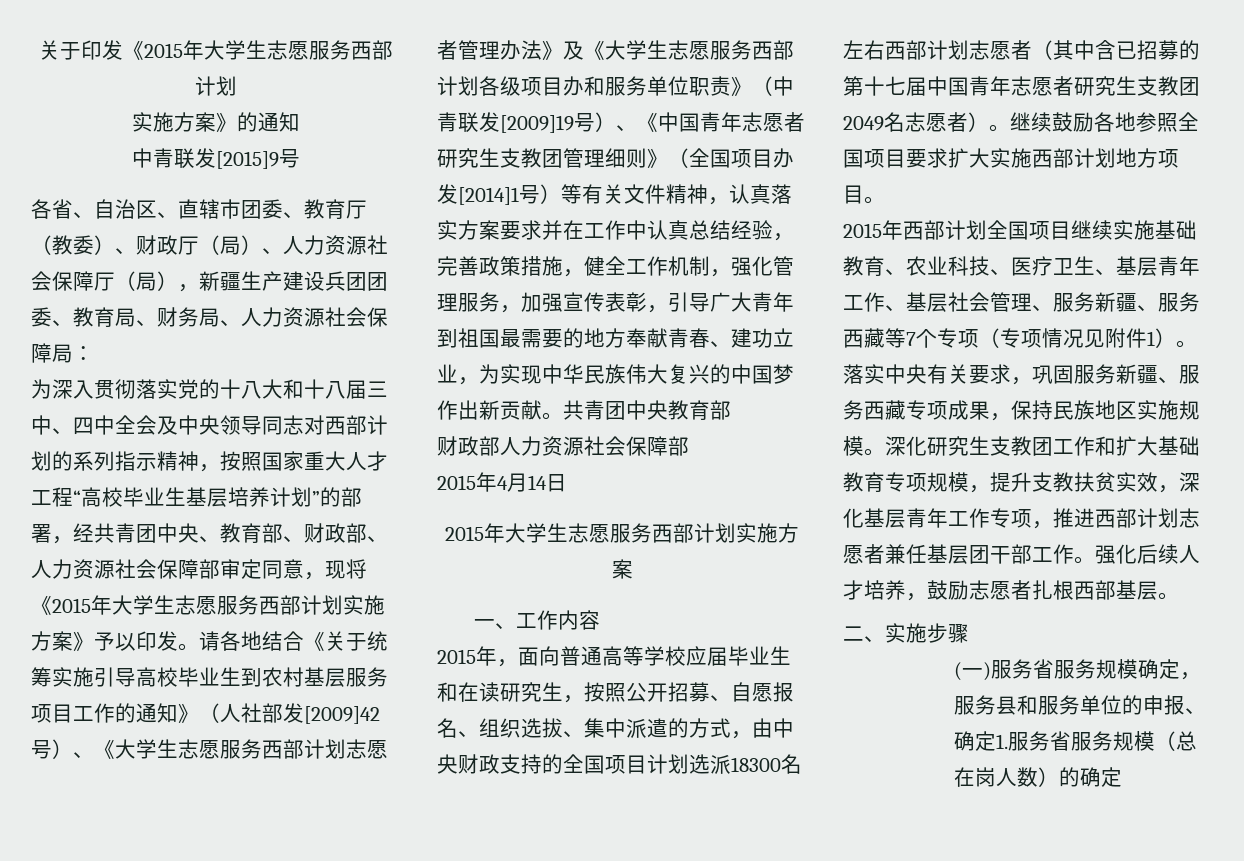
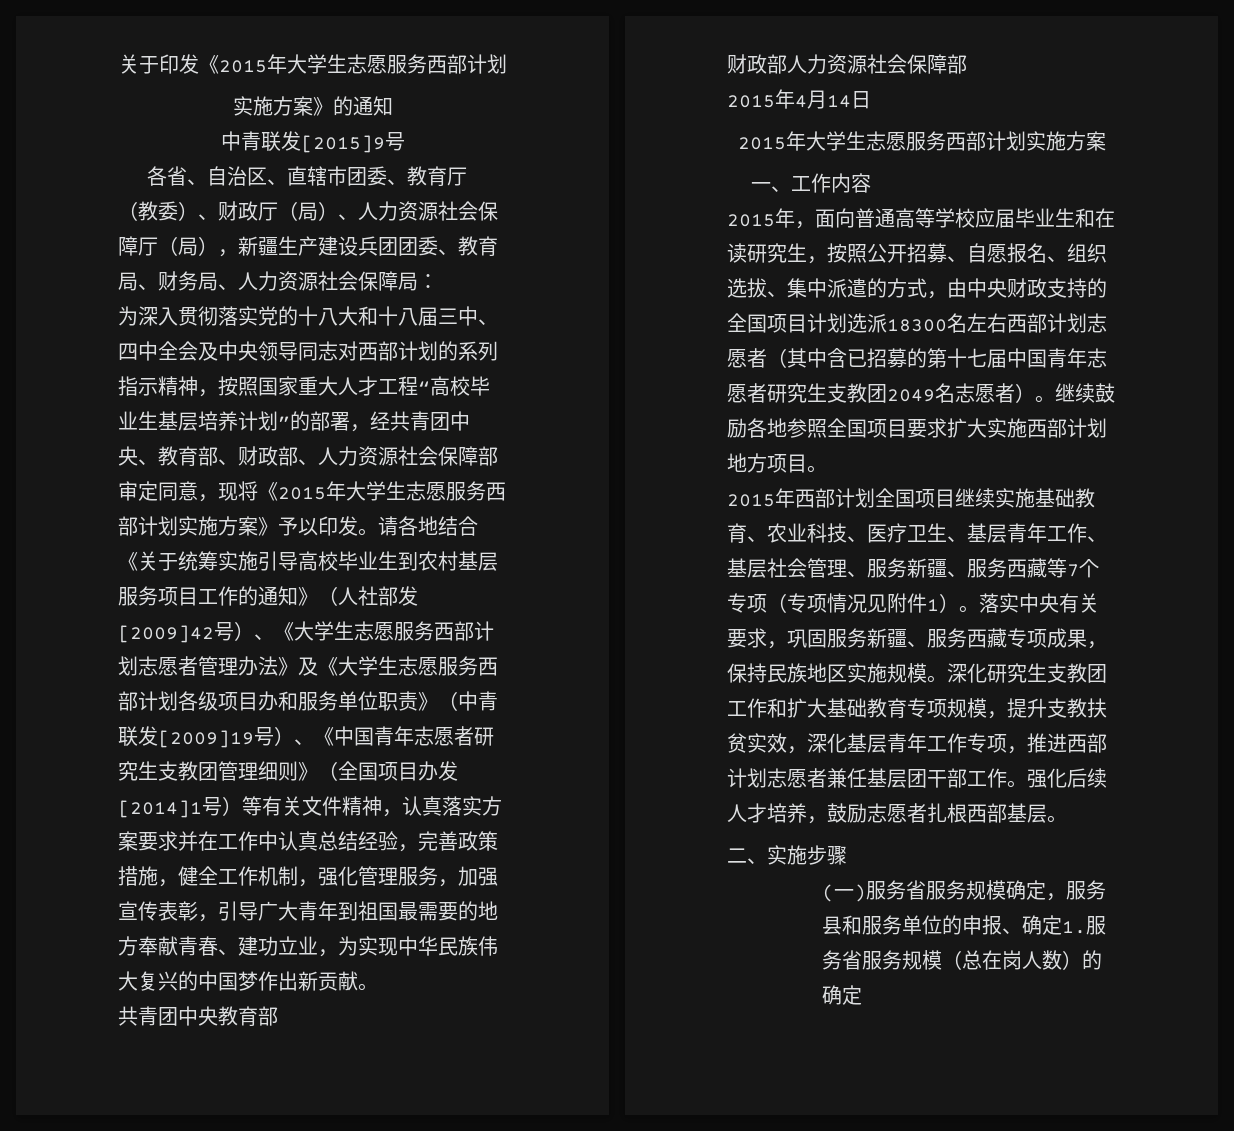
- 请各地结合《关于统筹实施引导高校毕业生到农村基层服务项目工作的通知》（人社部发[2009]42号）、《大学生志愿服务西部计划志愿者管理办法》及《大学生志愿服务西部计划各级项目办和服务单位职责》（中青联发[2009]19号）、《中国青年志愿者研究生支教团管理细则》（全国项目办发[2014]1号）等有关文件精神，认真落实方案要求并在工作中认真总结经验，完善政策措施，健全工作机制，强化管理服务，加强宣传表彰，引导广大青年到祖国最需要的地方奉献青春、建功立业，为实现中华民族伟大复兴的中国梦作出新贡献。共青团中央教育部
+ 请各地结合《关于统筹实施引导高校毕业生到农村基层服务项目工作的通知》（人社部发[2009]42号）、《大学生志愿服务西部计划志愿者管理办法》及《大学生志愿服务西部计划各级项目办和服务单位职责》（中青联发[2009]19号）、《中国青年志愿者研究生支教团管理细则》（全国项目办发[2014]1号）等有关文件精神，认真落实方案要求并在工作中认真总结经验，完善政策措施，健全工作机制，强化管理服务，加强宣传表彰，引导广大青年到祖国最需要的地方奉献青春、建功立业，为实现中华民族伟大复兴的中国梦作出新贡献。
+ 共青团中央教育部

